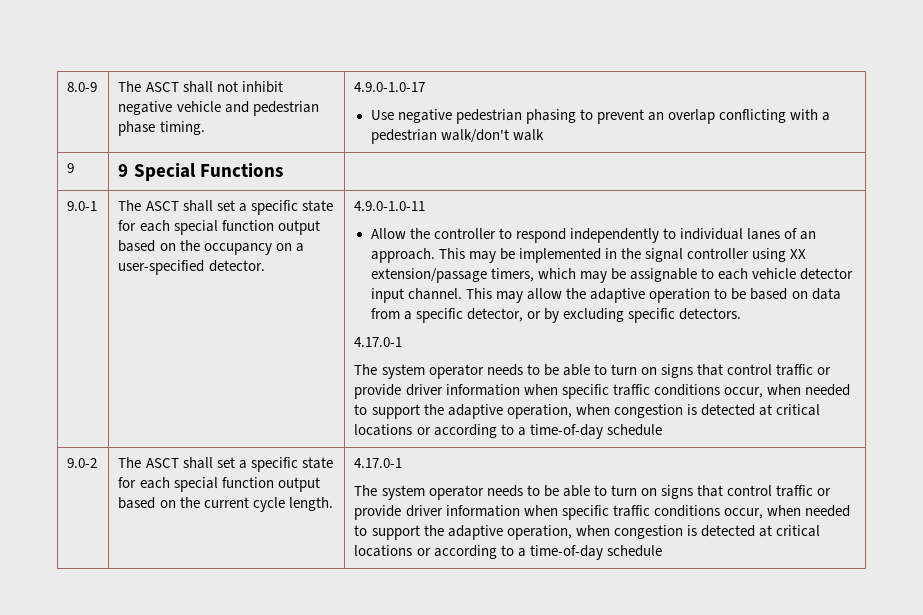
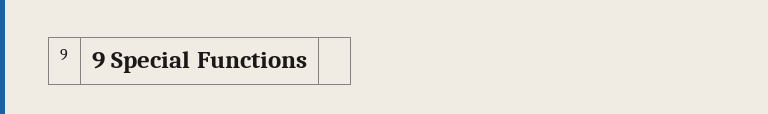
- 8.0-9 | The ASCT shall not inhibit negative vehicle and pedestrian phase timing. | 4.9.0-1.0-17
- Use negative pedestrian phasing to prevent an overlap conflicting with a pedestrian walk/don't walk
  9 | 9 Special Functions |
- 9.0-1 | The ASCT shall set a specific state for each special function output based on the occupancy on a user-specified detector. | 4.9.0-1.0-11
- Allow the controller to respond independently to individual lanes of an approach. This may be implemented in the signal controller using XX extension/passage timers, which may be assignable to each vehicle detector input channel. This may allow the adaptive operation to be based on data from a specific detector, or by excluding specific detectors.
- 4.17.0-1
- The system operator needs to be able to turn on signs that control traffic or provide driver information when specific traffic conditions occur, when needed to support the adaptive operation, when congestion is detected at critical locations or according to a time-of-day schedule
- 9.0-2 | The ASCT shall set a specific state for each special function output based on the current cycle length. | 4.17.0-1
- The system operator needs to be able to turn on signs that control traffic or provide driver information when specific traffic conditions occur, when needed to support the adaptive operation, when congestion is detected at critical locations or according to a time-of-day schedule

